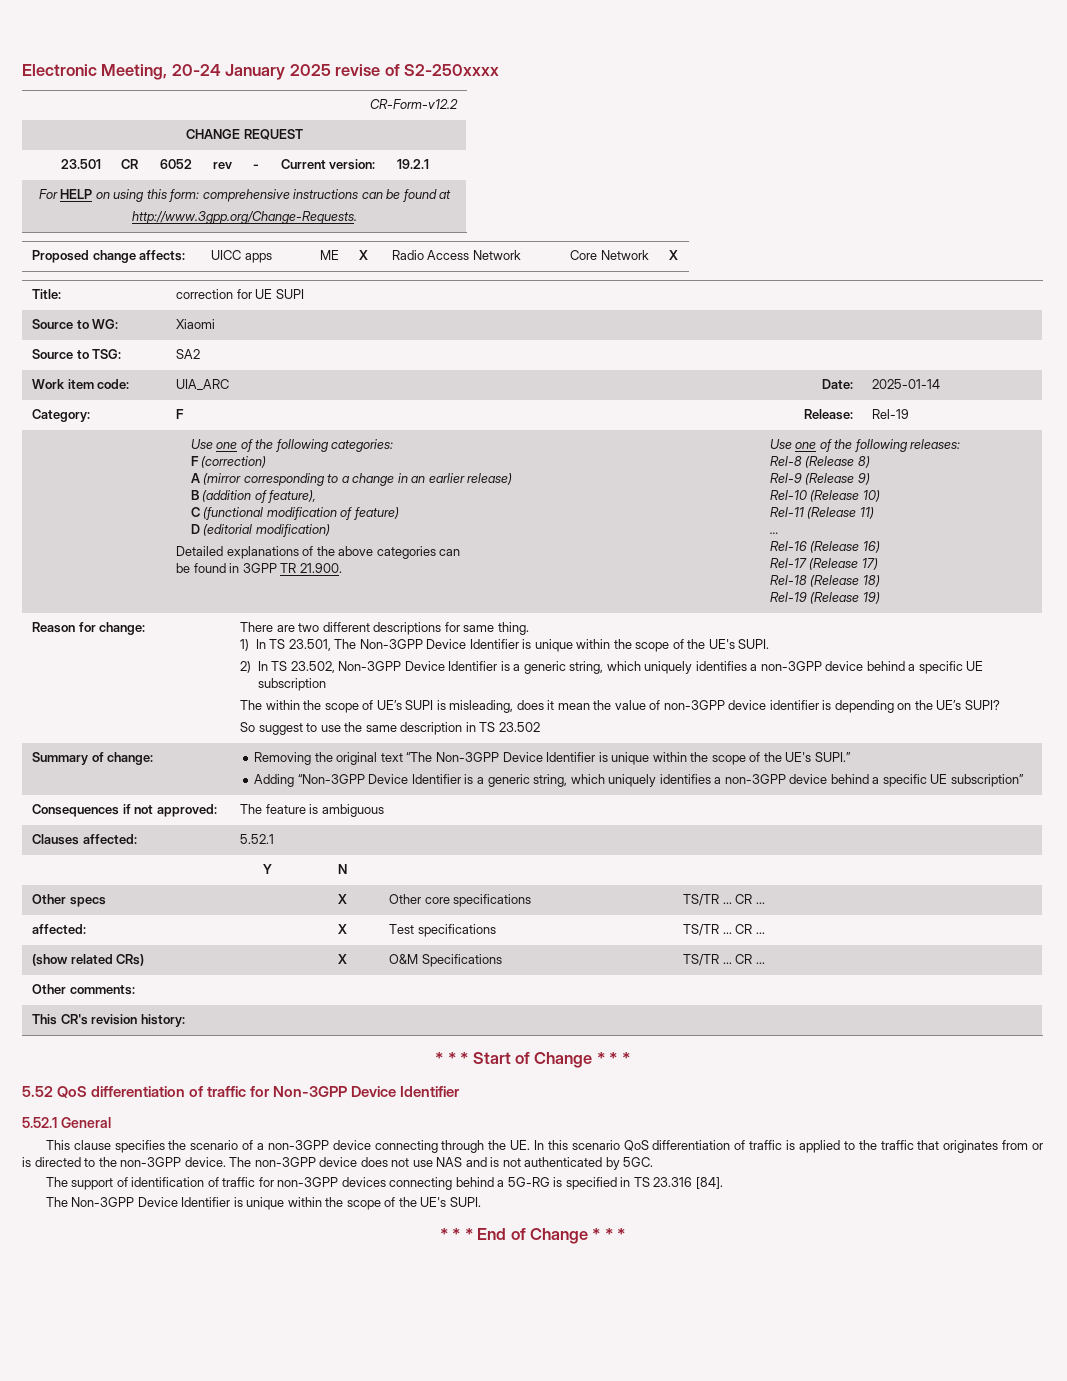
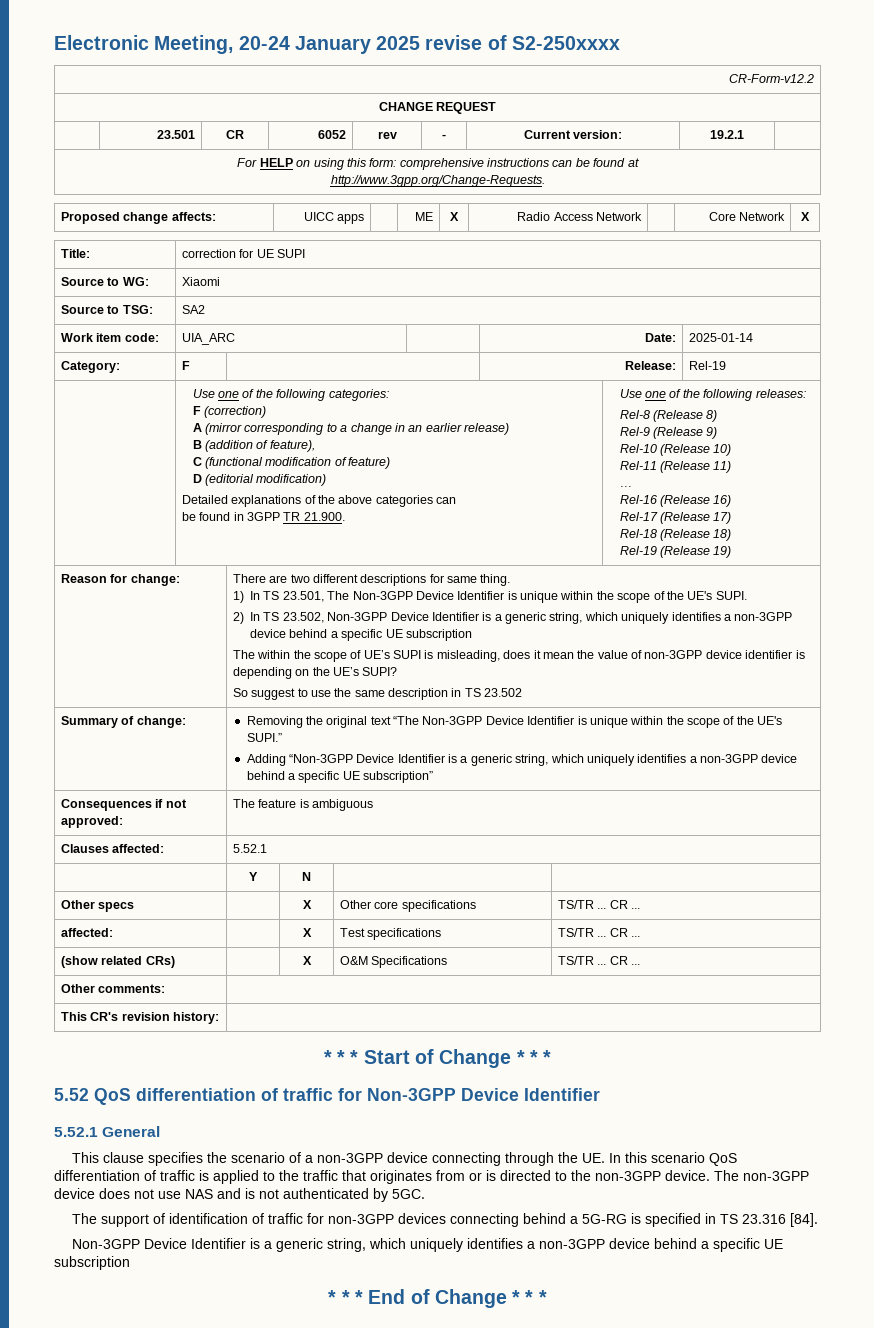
  The support of identification of traffic for non-3GPP devices connecting behind a 5G-RG is specified in TS 23.316 [84].
- The Non-3GPP Device Identifier is unique within the scope of the UE's SUPI.
+ Non-3GPP Device Identifier is a generic string, which uniquely identifies a non-3GPP device behind a specific UE subscription

